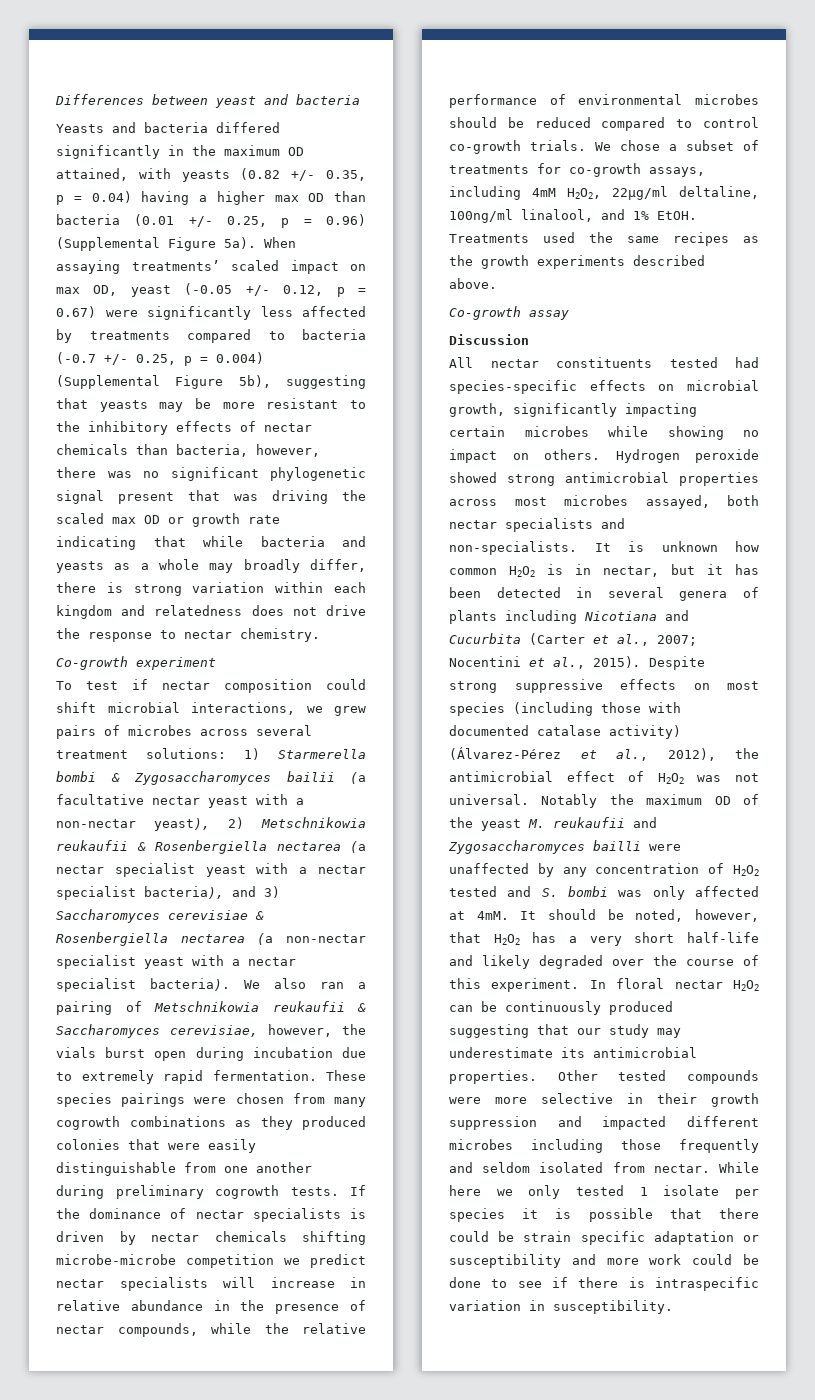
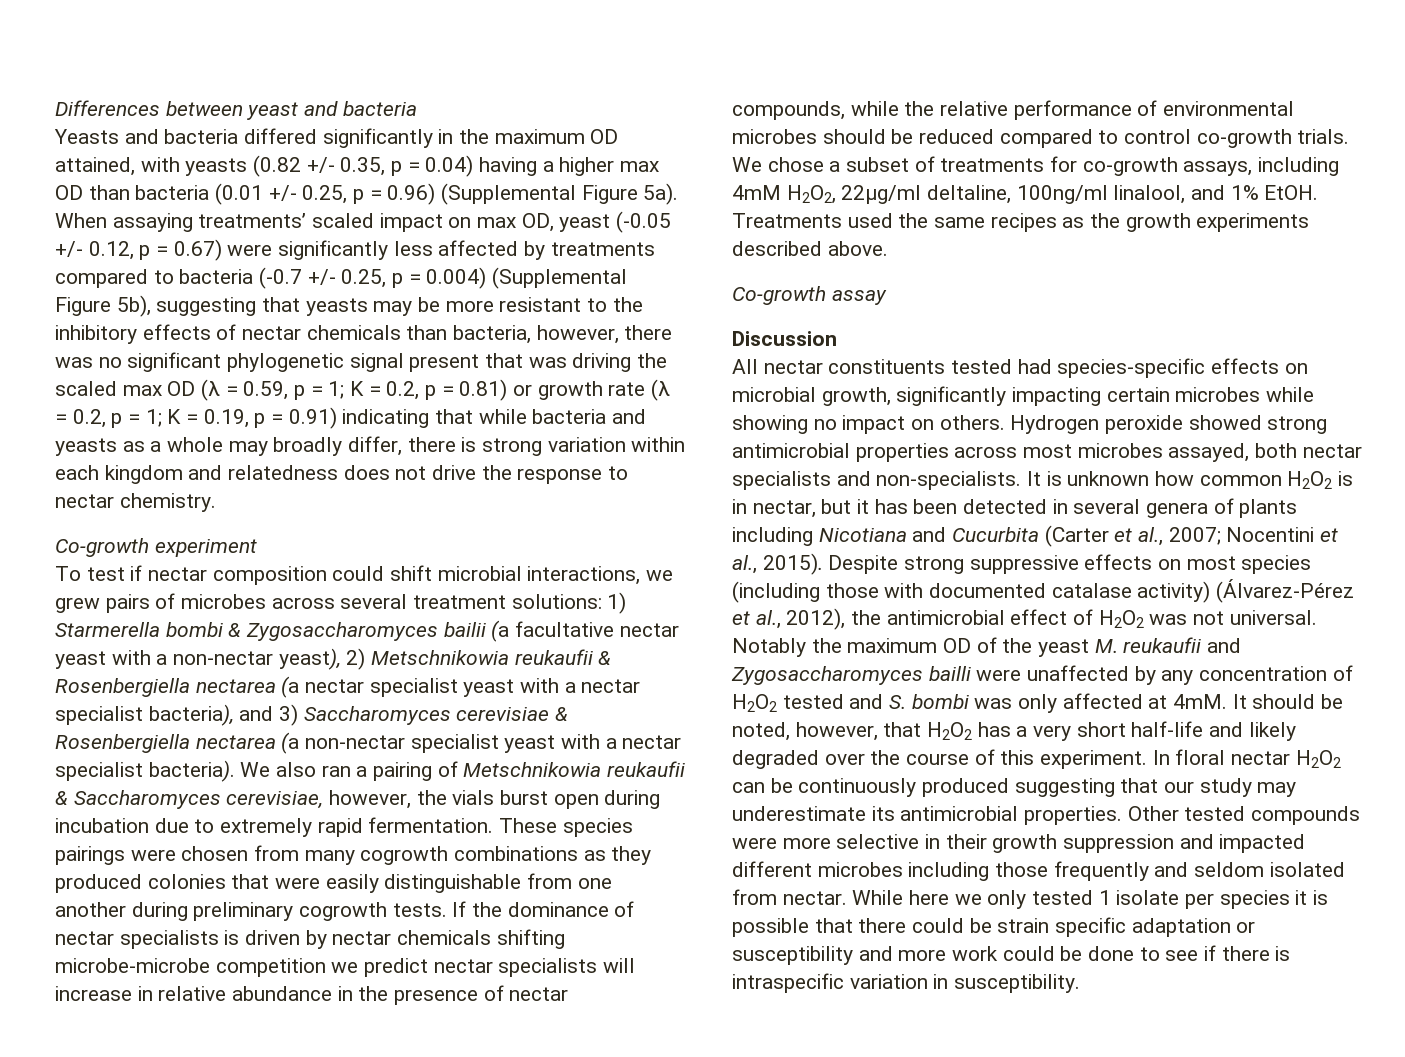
- When assaying treatments’ scaled impact on max OD, yeast (-0.05 +/- 0.12, p = 0.67) were significantly less affected by treatments compared to bacteria (-0.7 +/- 0.25, p = 0.004) (Supplemental Figure 5b), suggesting that yeasts may be more resistant to the inhibitory effects of nectar chemicals than bacteria, however, there was no significant phylogenetic signal present that was driving the scaled max OD or growth rate indicating that while bacteria and yeasts as a whole may broadly differ, there is strong variation within each kingdom and relatedness does not drive the response to nectar chemistry.
+ When assaying treatments’ scaled impact on max OD, yeast (-0.05 +/- 0.12, p = 0.67) were significantly less affected by treatments compared to bacteria (-0.7 +/- 0.25, p = 0.004) (Supplemental Figure 5b), suggesting that yeasts may be more resistant to the inhibitory effects of nectar chemicals than bacteria, however, there was no significant phylogenetic signal present that was driving the scaled max OD (λ = 0.59, p = 1; K = 0.2, p = 0.81) or growth rate (λ = 0.2, p = 1; K = 0.19, p = 0.91) indicating that while bacteria and yeasts as a whole may broadly differ, there is strong variation within each kingdom and relatedness does not drive the response to nectar chemistry.

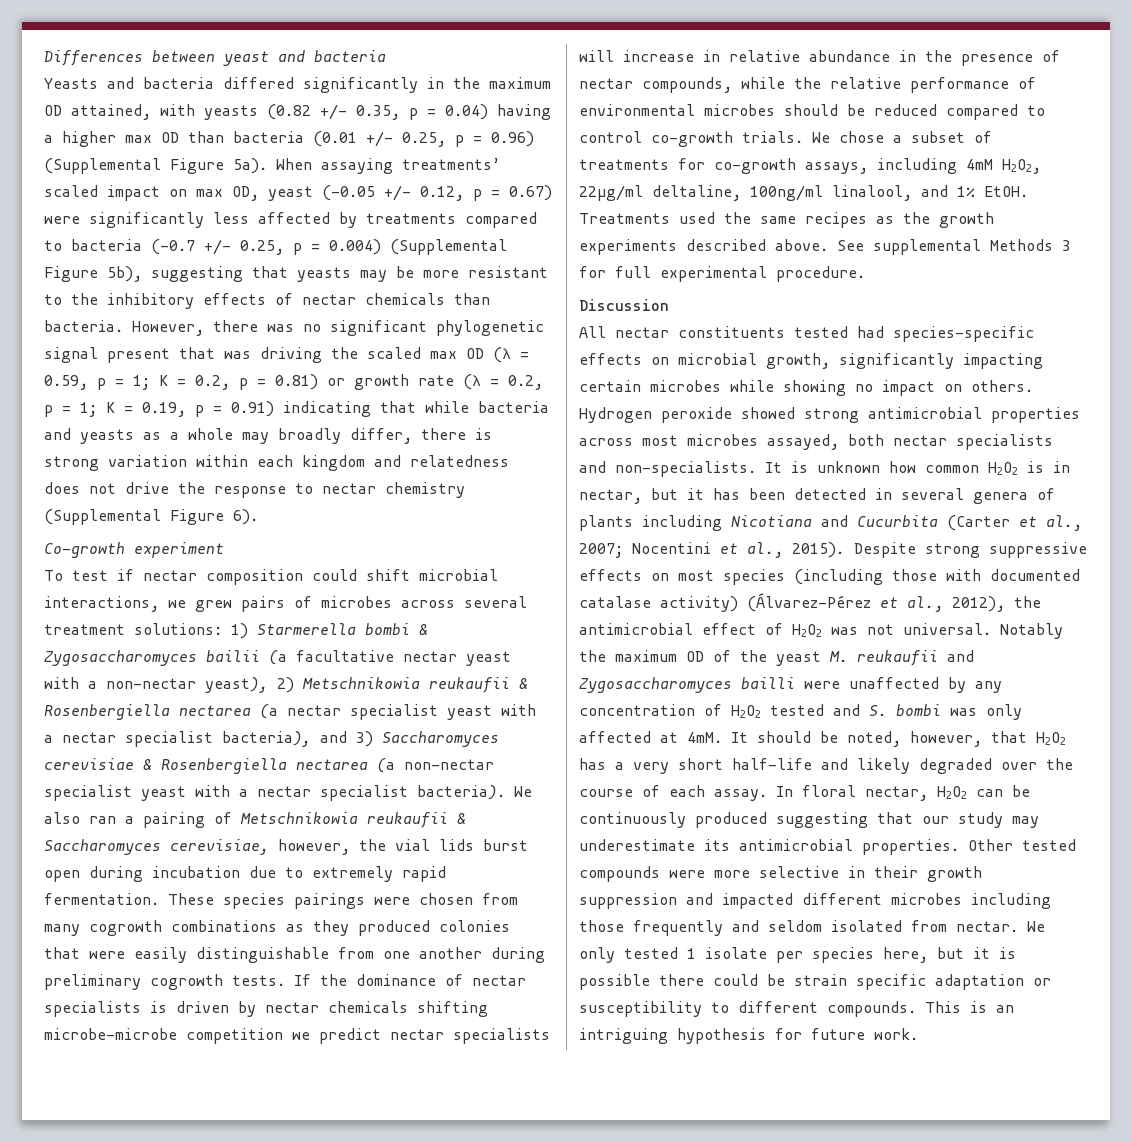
- When assaying treatments’ scaled impact on max OD, yeast (-0.05 +/- 0.12, p = 0.67) were significantly less affected by treatments compared to bacteria (-0.7 +/- 0.25, p = 0.004) (Supplemental Figure 5b), suggesting that yeasts may be more resistant to the inhibitory effects of nectar chemicals than bacteria, however, there was no significant phylogenetic signal present that was driving the scaled max OD (λ = 0.59, p = 1;
+ When assaying treatments’ scaled impact on max OD, yeast (-0.05 +/- 0.12, p = 0.67) were significantly less affected by treatments compared to bacteria (-0.7 +/- 0.25, p = 0.004) (Supplemental Figure 5b), suggesting that yeasts may be more resistant to the inhibitory effects of nectar chemicals than bacteria. However, there was no significant phylogenetic signal present that was driving the scaled max OD (λ = 0.59, p = 1;
- K = 0.19, p = 0.91) indicating that while bacteria and yeasts as a whole may broadly differ, there is strong variation within each kingdom and relatedness does not drive the response to nectar chemistry.
+ K = 0.19, p = 0.91) indicating that while bacteria and yeasts as a whole may broadly differ, there is strong variation within each kingdom and relatedness does not drive the response to nectar chemistry (Supplemental Figure 6).
- We also ran a pairing of Metschnikowia reukaufii & Saccharomyces cerevisiae, however, the vials burst open during incubation due to extremely rapid fermentation.
+ We also ran a pairing of Metschnikowia reukaufii & Saccharomyces cerevisiae, however, the vial lids burst open during incubation due to extremely rapid fermentation.
- Treatments used the same recipes as the growth experiments described above.
- Co-growth assay
+ Treatments used the same recipes as the growth experiments described above. See supplemental Methods 3 for full experimental procedure.
- It should be noted, however, that H2O2 has a very short half-life and likely degraded over the course of this experiment.
+ It should be noted, however, that H2O2 has a very short half-life and likely degraded over the course of each assay.
- In floral nectar H2O2 can be continuously produced suggesting that our study may underestimate its antimicrobial properties.
+ In floral nectar, H2O2 can be continuously produced suggesting that our study may underestimate its antimicrobial properties.
- While here we only tested 1 isolate per species it is possible that there could be strain specific adaptation or susceptibility and more work could be done to see if there is intraspecific variation in susceptibility.
+ We only tested 1 isolate per species here, but it is possible there could be strain specific adaptation or susceptibility to different compounds. This is an intriguing hypothesis for future work.

